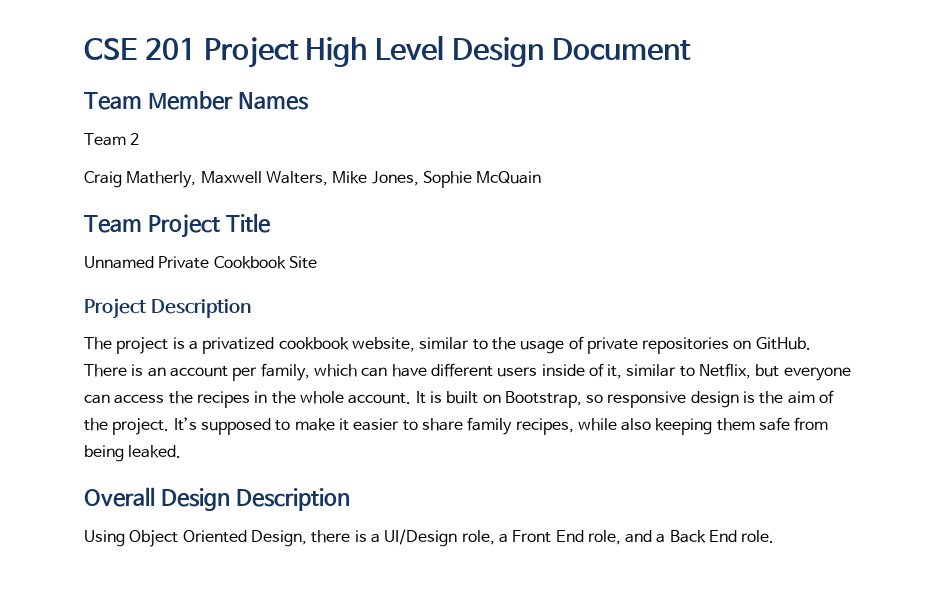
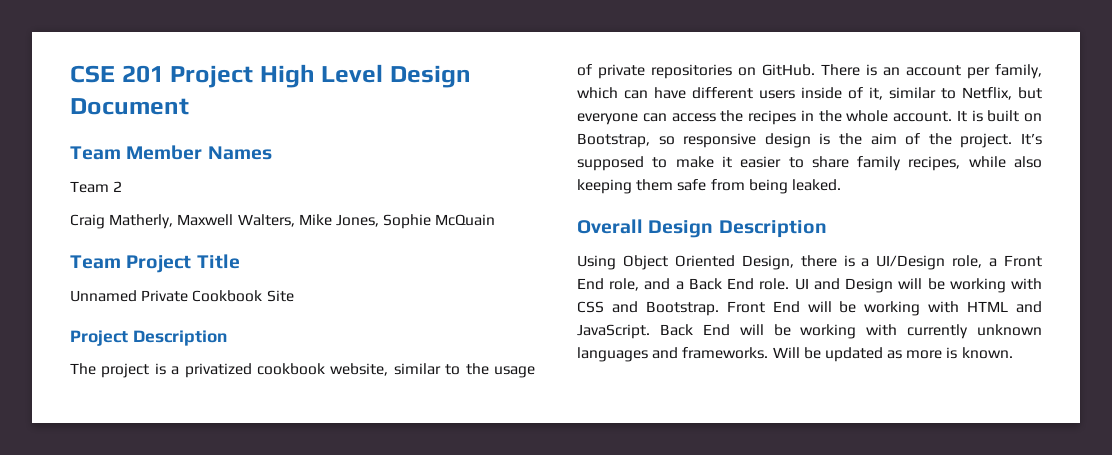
+ UI and Design will be working with CSS and Bootstrap. Front End will be working with HTML and JavaScript. Back End will be working with currently unknown languages and frameworks. Will be updated as more is known.

